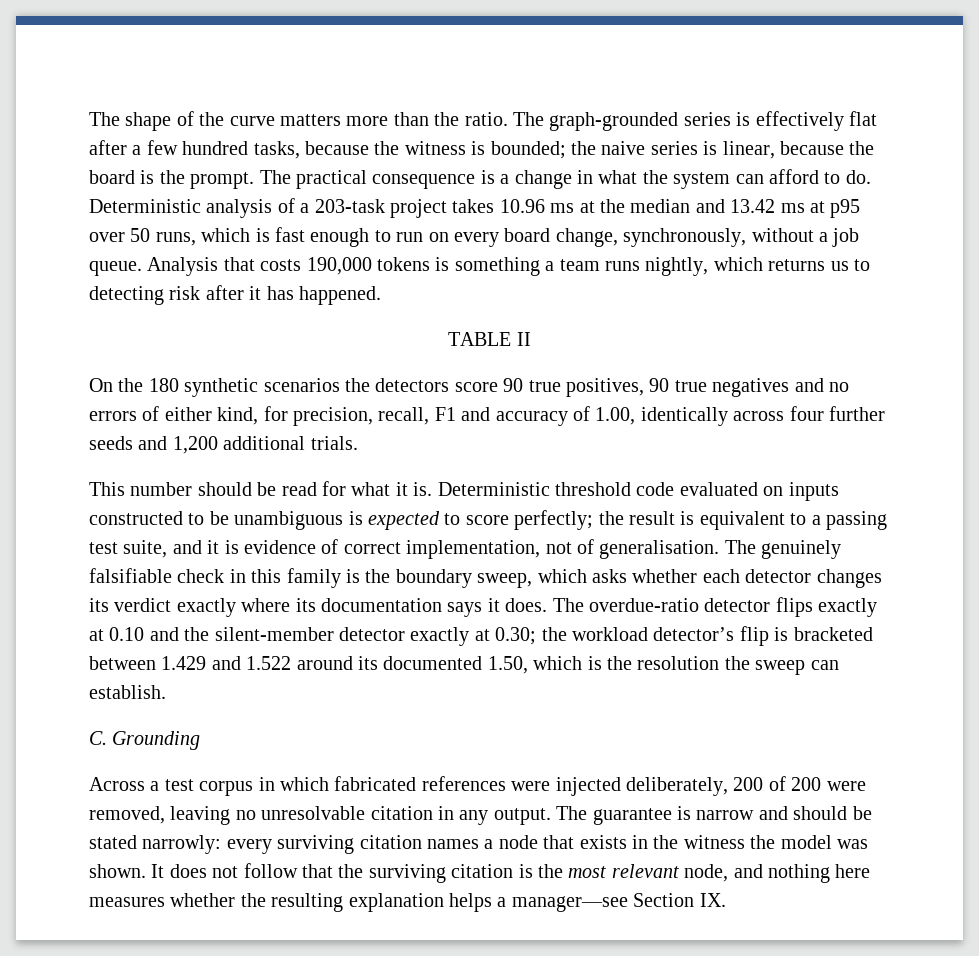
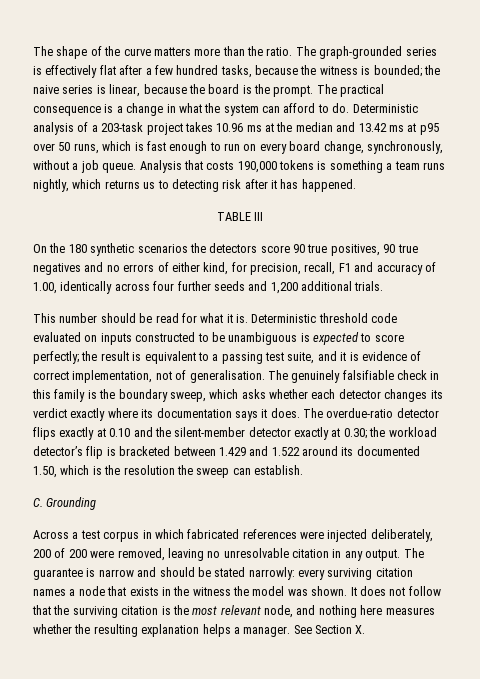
- TABLE II
+ TABLE III
- It does not follow that the surviving citation is the most relevant node, and nothing here measures whether the resulting explanation helps a manager—see Section IX.
+ It does not follow that the surviving citation is the most relevant node, and nothing here measures whether the resulting explanation helps a manager. See Section X.

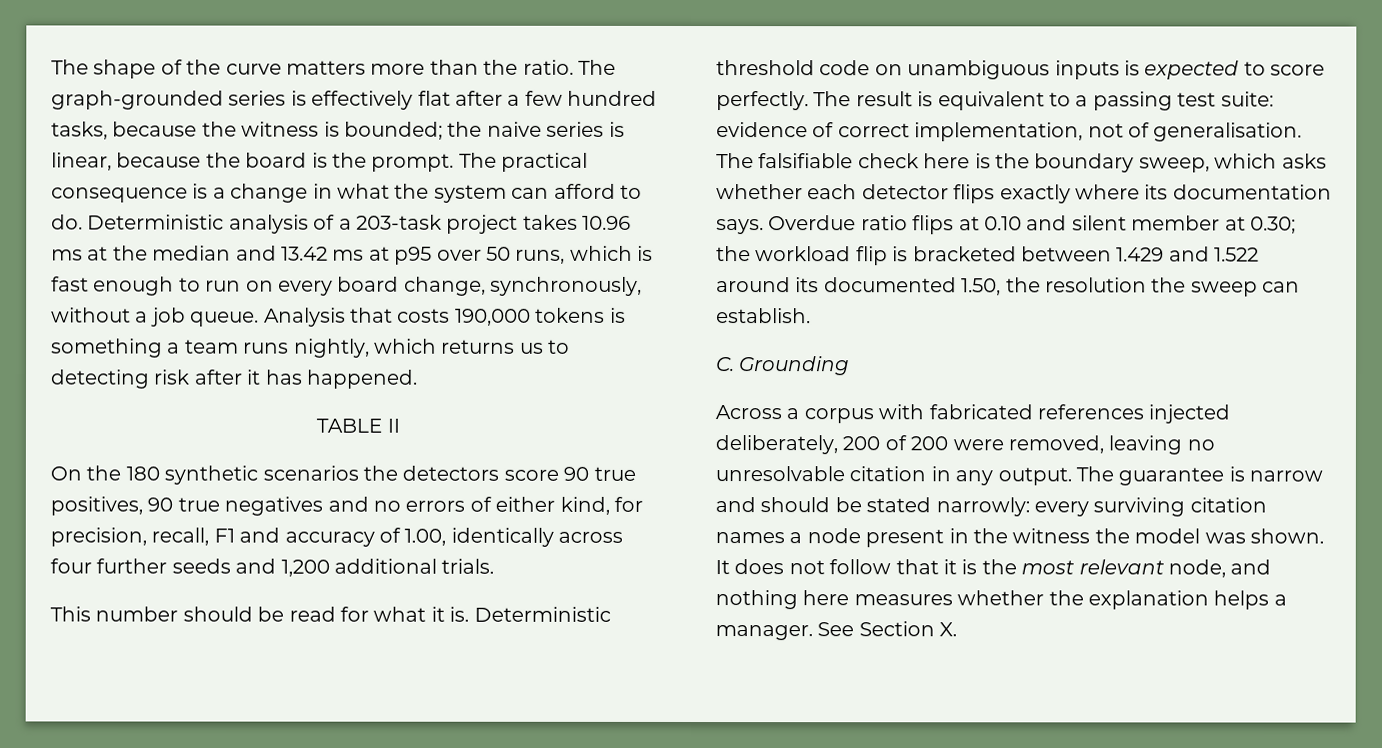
- TABLE III
+ TABLE II
- Deterministic threshold code evaluated on inputs constructed to be unambiguous is expected to score perfectly; the result is equivalent to a passing test suite, and it is evidence of correct implementation, not of generalisation.
+ Deterministic threshold code on unambiguous inputs is expected to score perfectly. The result is equivalent to a passing test suite: evidence of correct implementation, not of generalisation.
- The genuinely falsifiable check in this family is the boundary sweep, which asks whether each detector changes its verdict exactly where its documentation says it does. The overdue-ratio detector flips exactly at 0.10 and the silent-member detector exactly at 0.30; the workload detector’s flip is bracketed between 1.429 and 1.522 around its documented 1.50, which is the resolution the sweep can establish.
+ The falsifiable check here is the boundary sweep, which asks whether each detector flips exactly where its documentation says. Overdue ratio flips at 0.10 and silent member at 0.30; the workload flip is bracketed between 1.429 and 1.522 around its documented 1.50, the resolution the sweep can establish.
- Across a test corpus in which fabricated references were injected deliberately, 200 of 200 were removed, leaving no unresolvable citation in any output.
+ Across a corpus with fabricated references injected deliberately, 200 of 200 were removed, leaving no unresolvable citation in any output.
- The guarantee is narrow and should be stated narrowly: every surviving citation names a node that exists in the witness the model was shown.
+ The guarantee is narrow and should be stated narrowly: every surviving citation names a node present in the witness the model was shown.
- It does not follow that the surviving citation is the most relevant node, and nothing here measures whether the resulting explanation helps a manager.
+ It does not follow that it is the most relevant node, and nothing here measures whether the explanation helps a manager.

